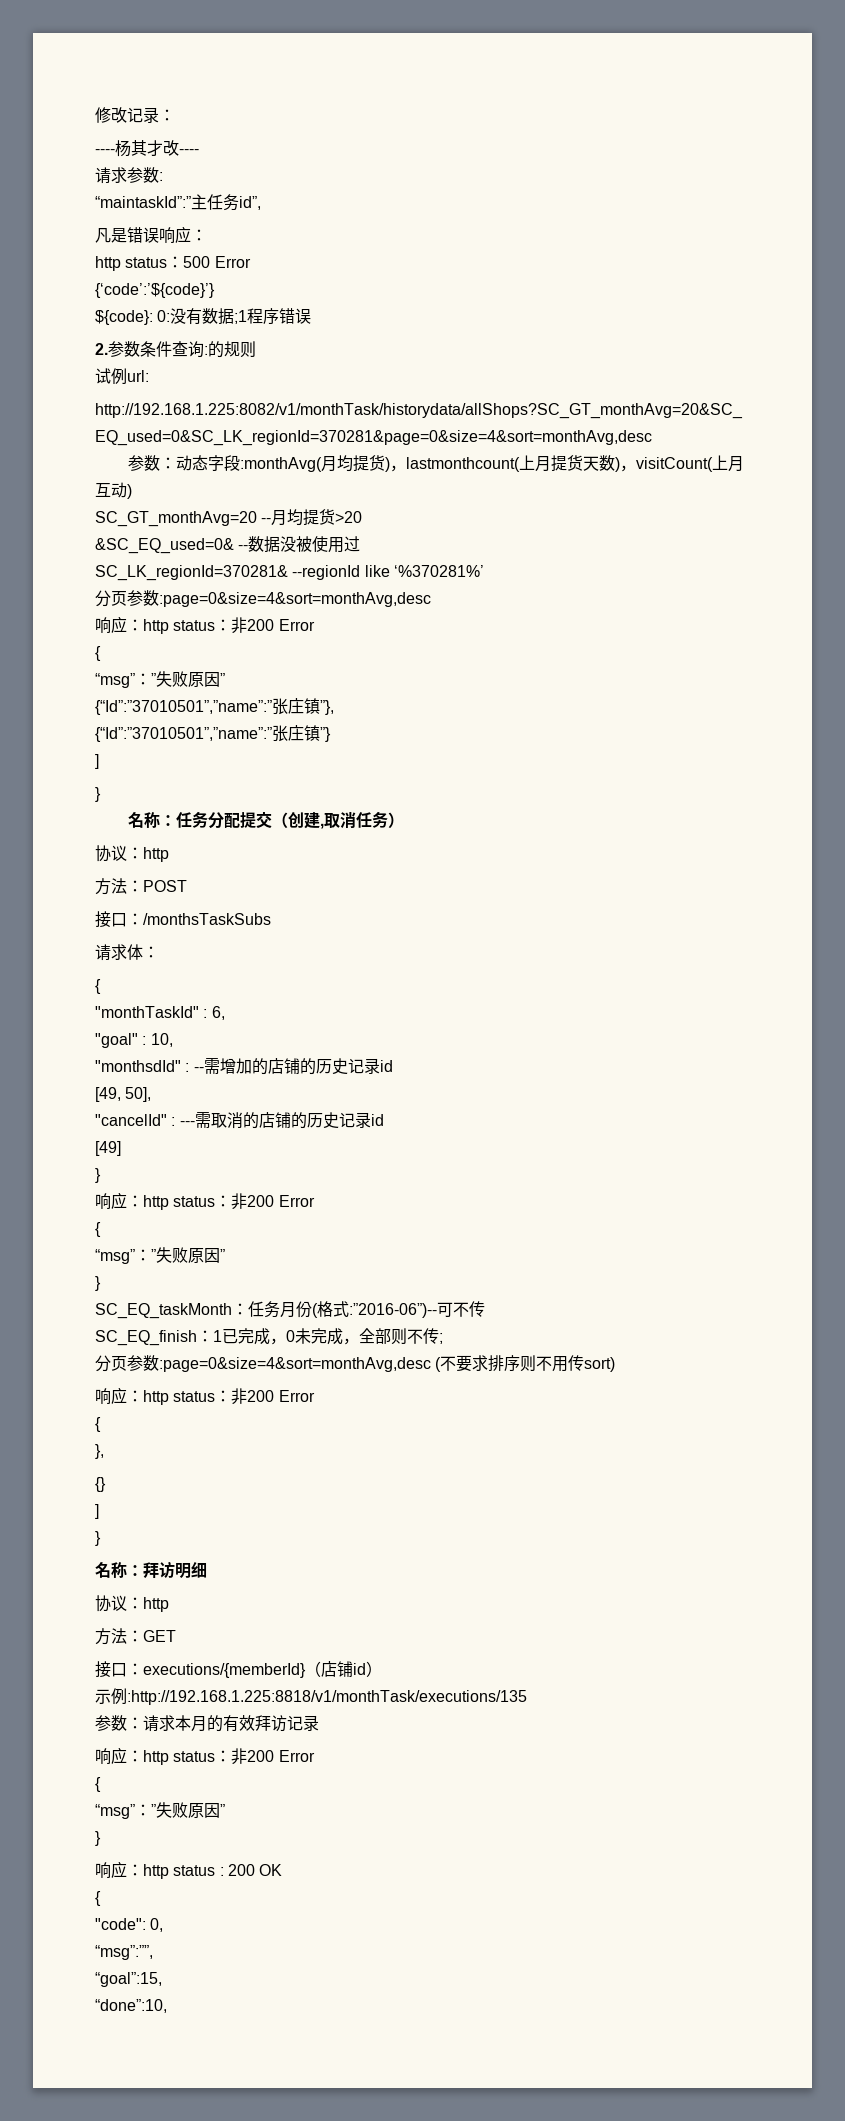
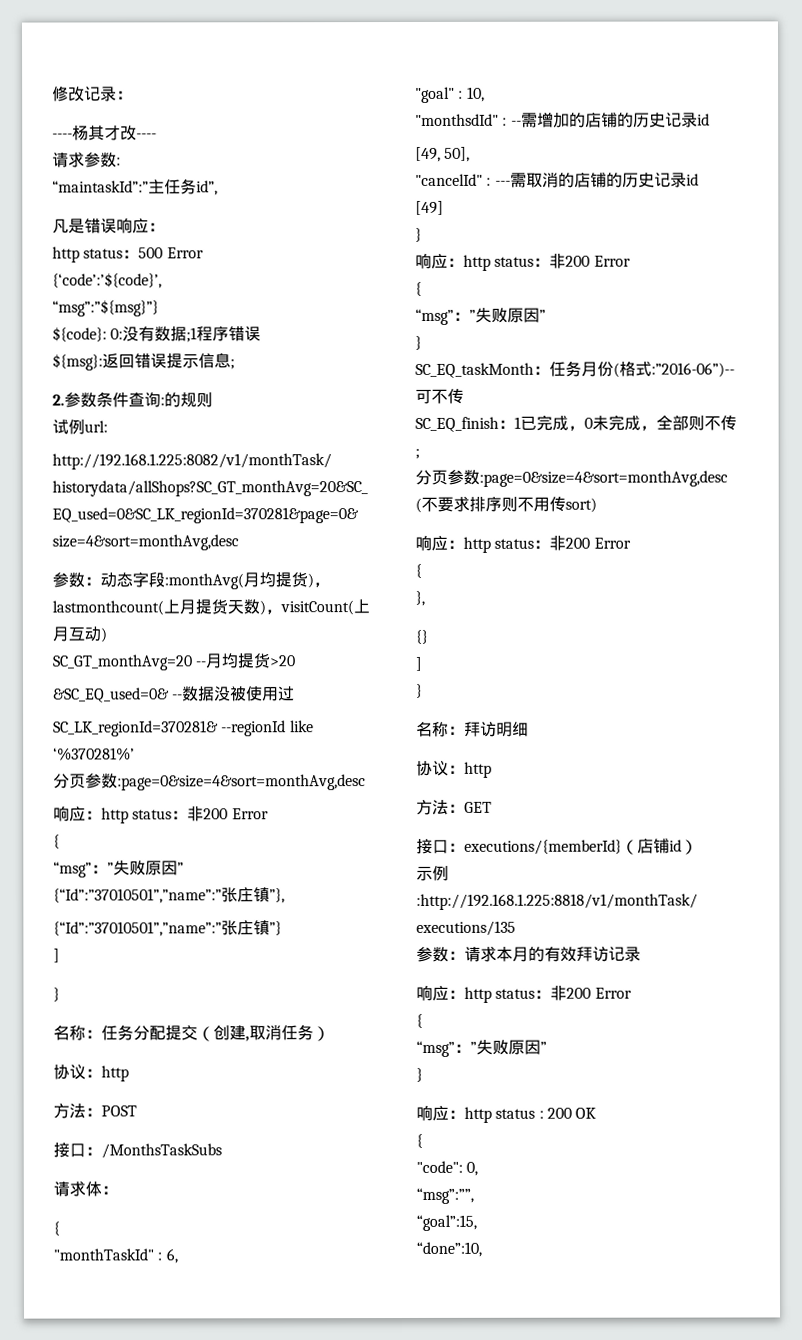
- {‘code’:’${code}’}
+ {‘code’:’${code}’,
+ “msg”:”${msg}”}
+ ${msg}:返回错误提示信息;
- 接口：/monthsTaskSubs
+ 接口：/MonthsTaskSubs

